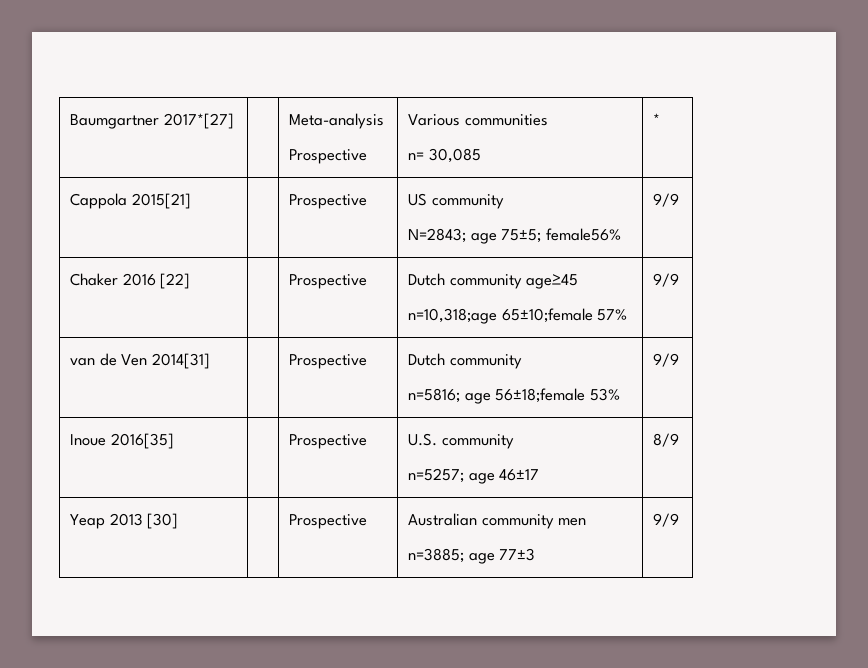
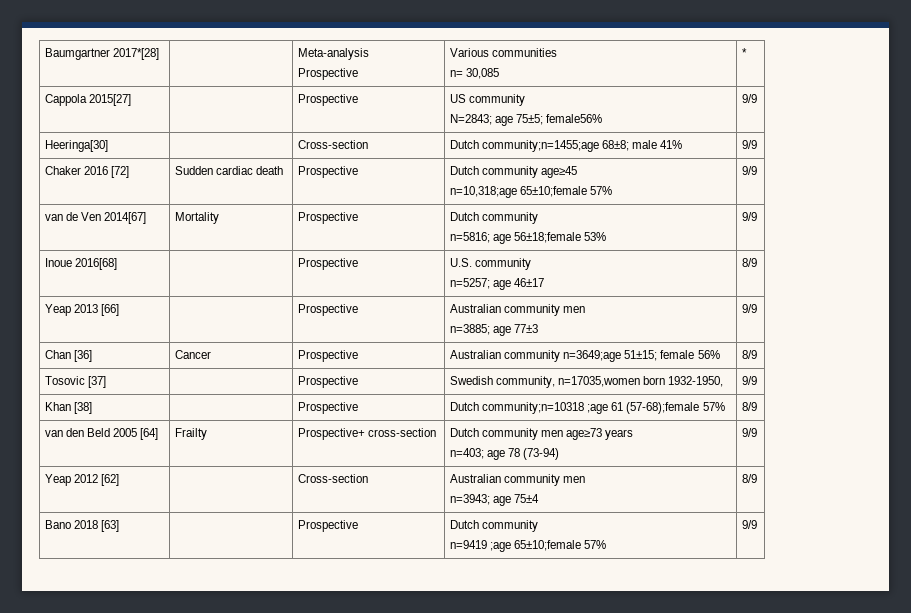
- Baumgartner 2017*[27] | | Meta-analysis
+ Baumgartner 2017*[28] | | Meta-analysis
- Cappola 2015[21] | | Prospective | US community
+ Cappola 2015[27] | | Prospective | US community
- Chaker 2016 [22] | | Prospective | Dutch community age≥45
+ Heeringa[30] | | Cross-section | Dutch community;n=1455;age 68±8; male 41% | 9/9
+ Chaker 2016 [72] | Sudden cardiac death | Prospective | Dutch community age≥45
- van de Ven 2014[31] | | Prospective | Dutch community
+ van de Ven 2014[67] | Mortality | Prospective | Dutch community
- Inoue 2016[35] | | Prospective | U.S. community
+ Inoue 2016[68] | | Prospective | U.S. community
- Yeap 2013 [30] | | Prospective | Australian community men
+ Yeap 2013 [66] | | Prospective | Australian community men
+ Chan [36] | Cancer | Prospective | Australian community n=3649;age 51±15; female 56% | 8/9
+ Tosovic [37] | | Prospective | Swedish community, n=17035,women born 1932-1950, | 9/9
+ Khan [38] | | Prospective | Dutch community;n=10318 ;age 61 (57-68);female 57% | 8/9
+ van den Beld 2005 [64] | Frailty | Prospective+ cross-section | Dutch community men age≥73 years
+ n=403; age 78 (73-94) | 9/9
+ Yeap 2012 [62] | | Cross-section | Australian community men
+ n=3943; age 75±4 | 8/9
+ Bano 2018 [63] | | Prospective | Dutch community
+ n=9419 ;age 65±10;female 57% | 9/9

